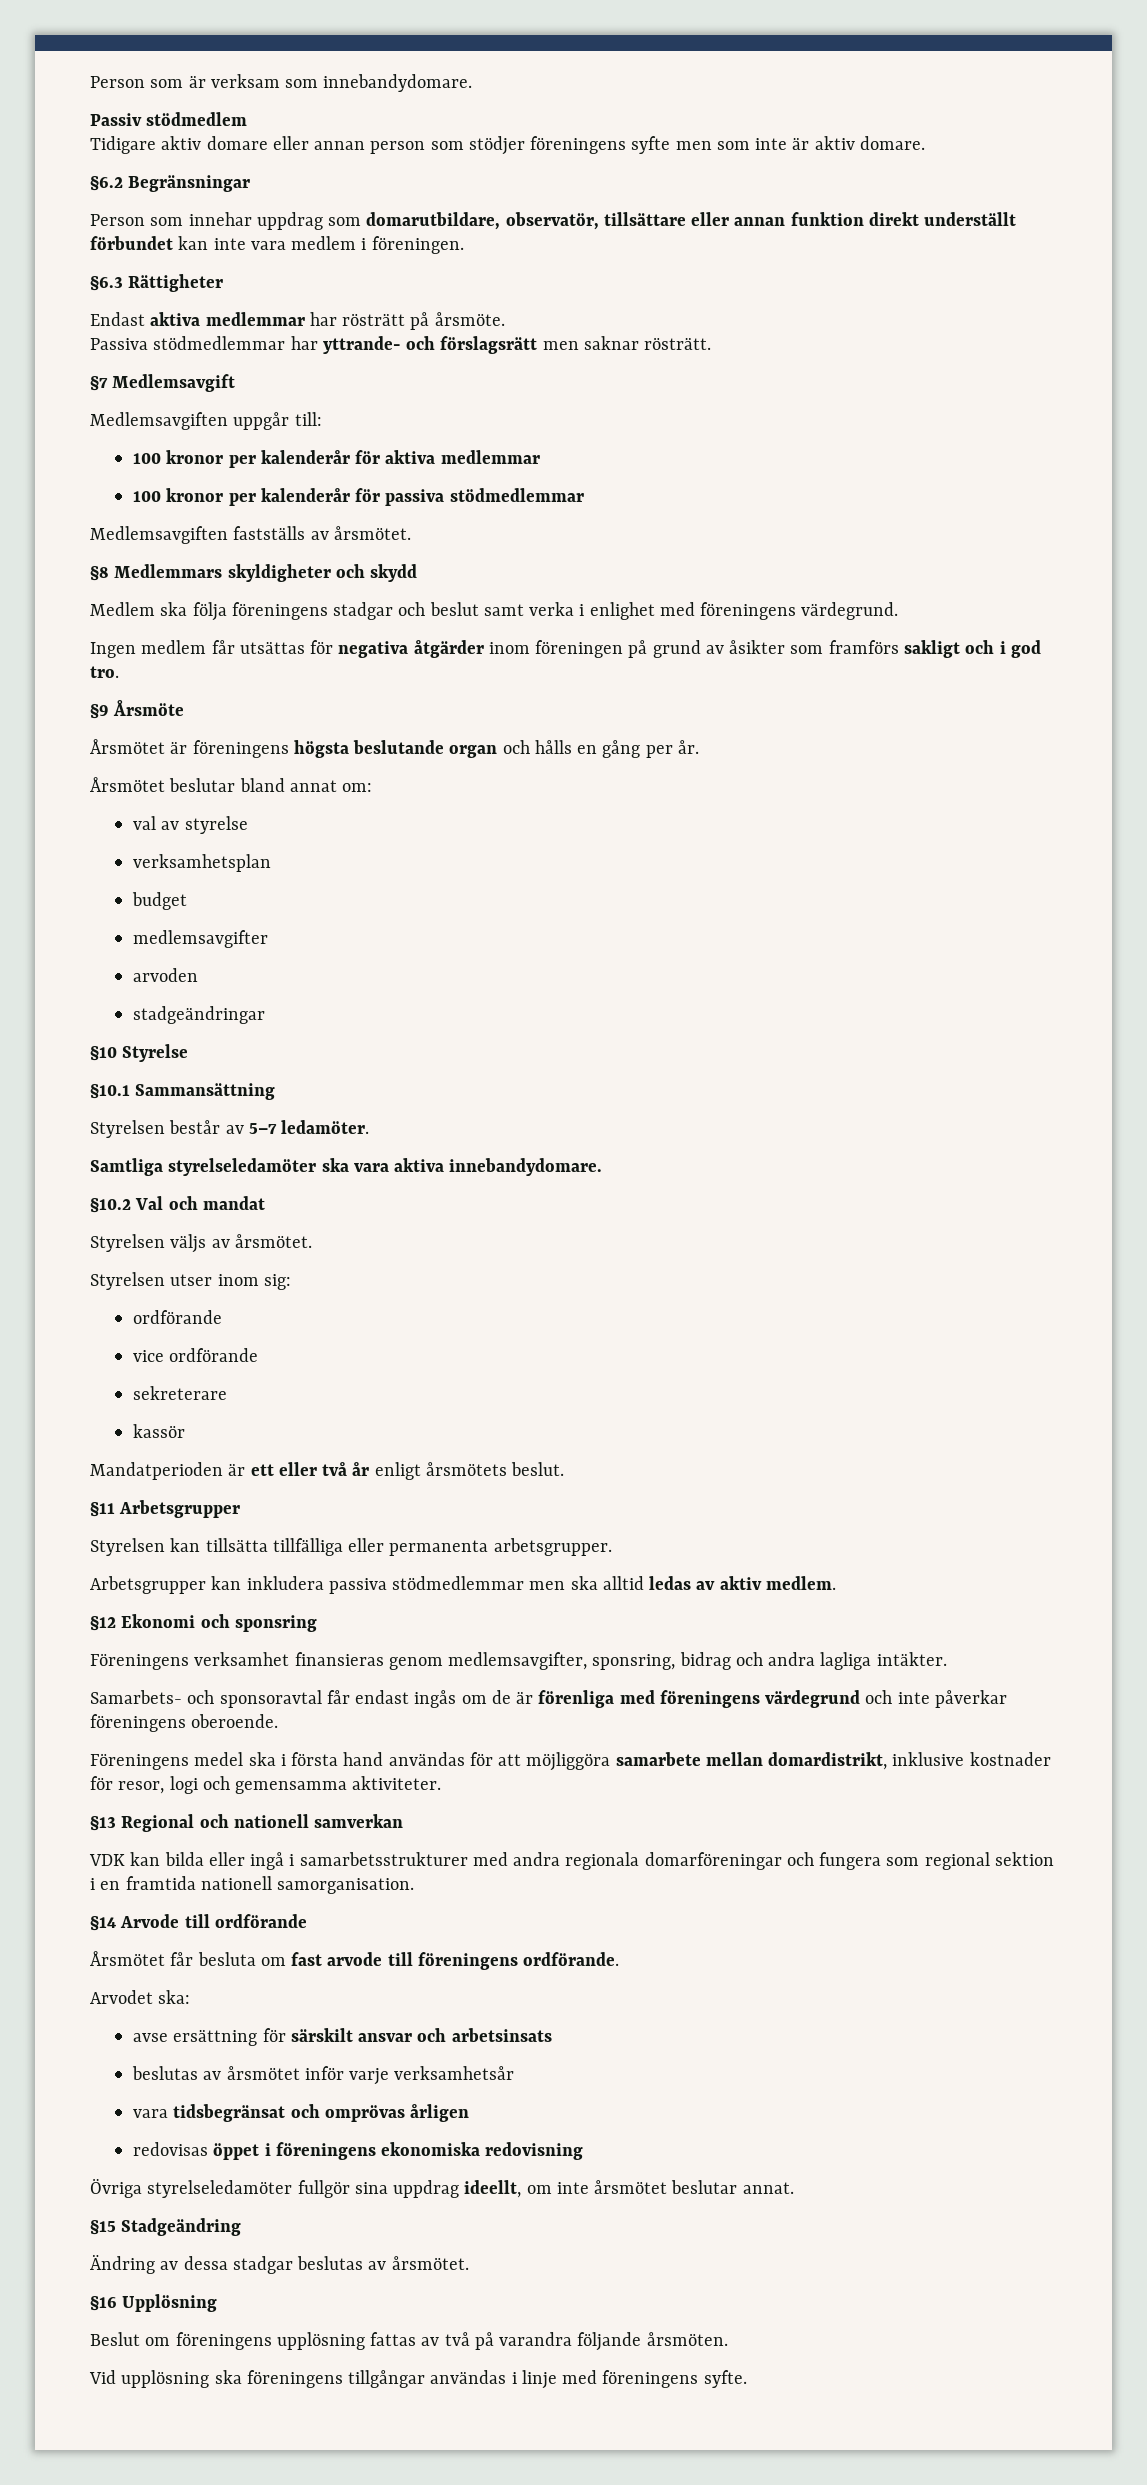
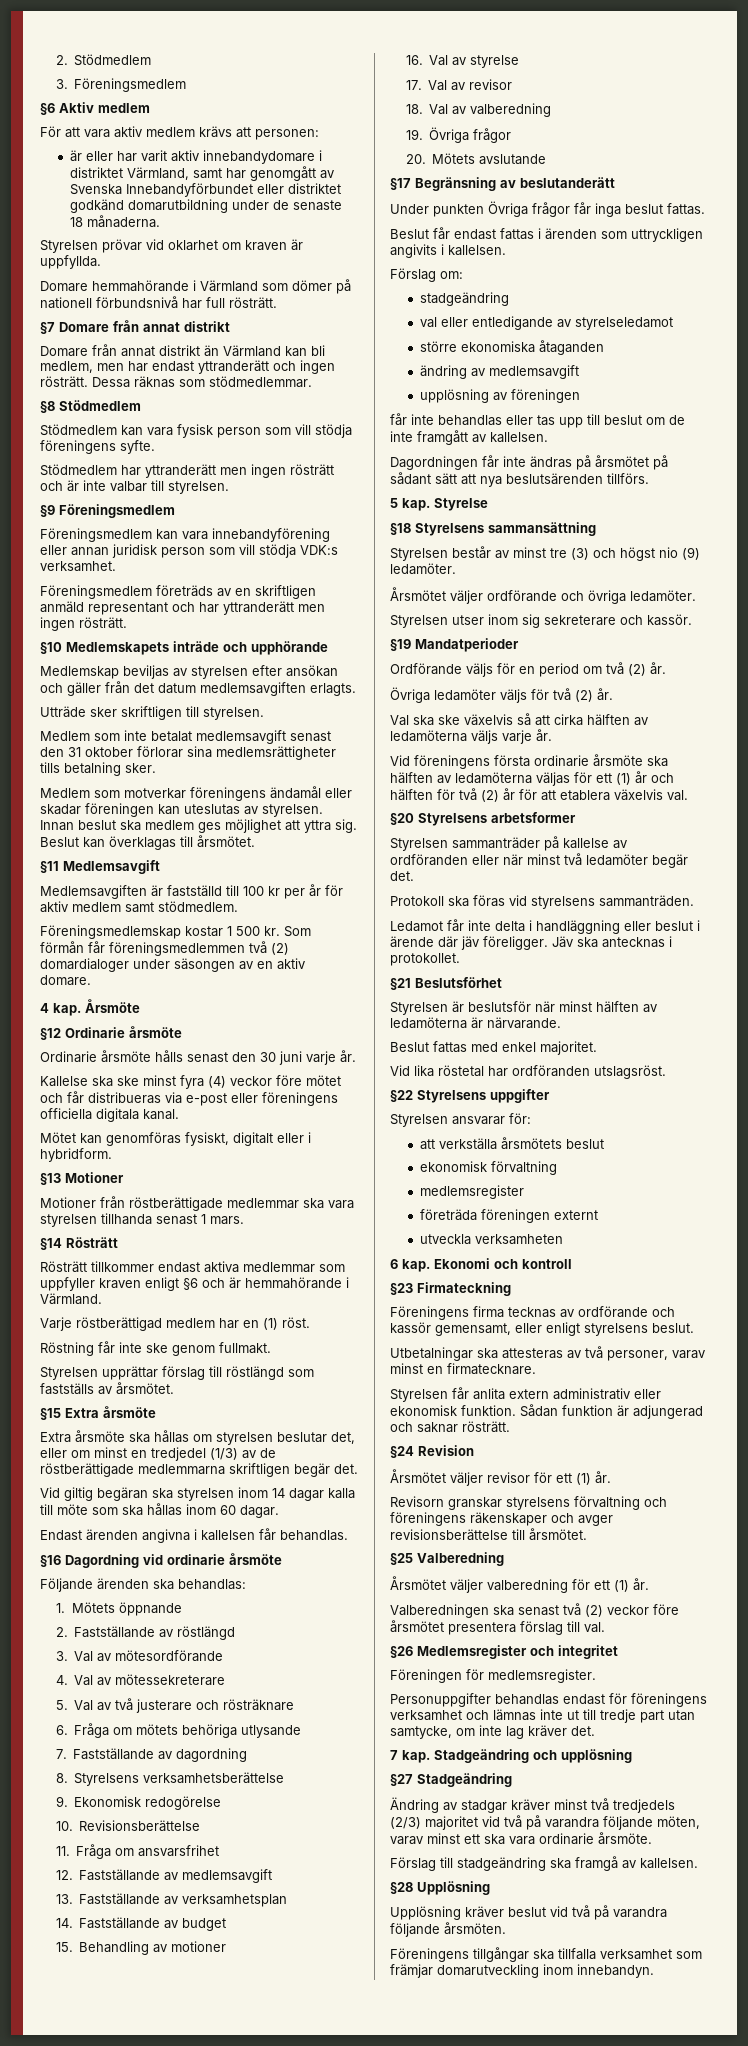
- Person som är verksam som innebandydomare.
- Passiv stödmedlem
- Tidigare aktiv domare eller annan person som stödjer föreningens syfte men som inte är aktiv domare.
- §6.2 Begränsningar
- Person som innehar uppdrag som domarutbildare, observatör, tillsättare eller annan funktion direkt underställt förbundet kan inte vara medlem i föreningen.
- §6.3 Rättigheter
- Endast aktiva medlemmar har rösträtt på årsmöte.
- Passiva stödmedlemmar har yttrande- och förslagsrätt men saknar rösträtt.
- §7 Medlemsavgift
- Medlemsavgiften uppgår till:
- 100 kronor per kalenderår för aktiva medlemmar
- 100 kronor per kalenderår för passiva stödmedlemmar
- Medlemsavgiften fastställs av årsmötet.
- §8 Medlemmars skyldigheter och skydd
- Medlem ska följa föreningens stadgar och beslut samt verka i enlighet med föreningens värdegrund.
- Ingen medlem får utsättas för negativa åtgärder inom föreningen på grund av åsikter som framförs sakligt och i god tro.
- §9 Årsmöte
- Årsmötet är föreningens högsta beslutande organ och hålls en gång per år.
- Årsmötet beslutar bland annat om:
- val av styrelse
- verksamhetsplan
- budget
- medlemsavgifter
- arvoden
- stadgeändringar
- §10 Styrelse
- §10.1 Sammansättning
- Styrelsen består av 5–7 ledamöter.
- Samtliga styrelseledamöter ska vara aktiva innebandydomare.
- §10.2 Val och mandat
- Styrelsen väljs av årsmötet.
- Styrelsen utser inom sig:
- ordförande
- vice ordförande
- sekreterare
- kassör
- Mandatperioden är ett eller två år enligt årsmötets beslut.
- §11 Arbetsgrupper
- Styrelsen kan tillsätta tillfälliga eller permanenta arbetsgrupper.
- Arbetsgrupper kan inkludera passiva stödmedlemmar men ska alltid ledas av aktiv medlem.
- §12 Ekonomi och sponsring
- Föreningens verksamhet finansieras genom medlemsavgifter, sponsring, bidrag och andra lagliga intäkter.
- Samarbets- och sponsoravtal får endast ingås om de är förenliga med föreningens värdegrund och inte påverkar föreningens oberoende.
- Föreningens medel ska i första hand användas för att möjliggöra samarbete mellan domardistrikt, inklusive kostnader för resor, logi och gemensamma aktiviteter.
- §13 Regional och nationell samverkan
- VDK kan bilda eller ingå i samarbetsstrukturer med andra regionala domarföreningar och fungera som regional sektion i en framtida nationell samorganisation.
- §14 Arvode till ordförande
- Årsmötet får besluta om fast arvode till föreningens ordförande.
- Arvodet ska:
- avse ersättning för särskilt ansvar och arbetsinsats
- beslutas av årsmötet inför varje verksamhetsår
- vara tidsbegränsat och omprövas årligen
- redovisas öppet i föreningens ekonomiska redovisning
- Övriga styrelseledamöter fullgör sina uppdrag ideellt, om inte årsmötet beslutar annat.
- §15 Stadgeändring
- Ändring av dessa stadgar beslutas av årsmötet.
- §16 Upplösning
- Beslut om föreningens upplösning fattas av två på varandra följande årsmöten.
+ 2. Stödmedlem
+ 3. Föreningsmedlem
+ §6 Aktiv medlem
+ För att vara aktiv medlem krävs att personen:
+ är eller har varit aktiv innebandydomare i distriktet Värmland, samt har genomgått av Svenska Innebandyförbundet eller distriktet godkänd domarutbildning under de senaste 18 månaderna.
+ Styrelsen prövar vid oklarhet om kraven är uppfyllda.
+ Domare hemmahörande i Värmland som dömer på nationell förbundsnivå har full rösträtt.
+ §7 Domare från annat distrikt
+ Domare från annat distrikt än Värmland kan bli medlem, men har endast yttranderätt och ingen rösträtt. Dessa räknas som stödmedlemmar.
+ §8 Stödmedlem
+ Stödmedlem kan vara fysisk person som vill stödja föreningens syfte.
+ Stödmedlem har yttranderätt men ingen rösträtt och är inte valbar till styrelsen.
+ §9 Föreningsmedlem
+ Föreningsmedlem kan vara innebandyförening eller annan juridisk person som vill stödja VDK:s verksamhet.
+ Föreningsmedlem företräds av en skriftligen anmäld representant och har yttranderätt men ingen rösträtt.
+ §10 Medlemskapets inträde och upphörande
+ Medlemskap beviljas av styrelsen efter ansökan och gäller från det datum medlemsavgiften erlagts.
+ Utträde sker skriftligen till styrelsen.
+ Medlem som inte betalat medlemsavgift senast den 31 oktober förlorar sina medlemsrättigheter tills betalning sker.
+ Medlem som motverkar föreningens ändamål eller skadar föreningen kan uteslutas av styrelsen. Innan beslut ska medlem ges möjlighet att yttra sig. Beslut kan överklagas till årsmötet.
+ §11 Medlemsavgift
+ Medlemsavgiften är fastställd till 100 kr per år för aktiv medlem samt stödmedlem.
+ Föreningsmedlemskap kostar 1 500 kr. Som förmån får föreningsmedlemmen två (2) domardialoger under säsongen av en aktiv domare.
+ 4 kap. Årsmöte
+ §12 Ordinarie årsmöte
+ Ordinarie årsmöte hålls senast den 30 juni varje år.
+ Kallelse ska ske minst fyra (4) veckor före mötet och får distribueras via e-post eller föreningens officiella digitala kanal.
+ Mötet kan genomföras fysiskt, digitalt eller i hybridform.
+ §13 Motioner
+ Motioner från röstberättigade medlemmar ska vara styrelsen tillhanda senast 1 mars.
+ §14 Rösträtt
+ Rösträtt tillkommer endast aktiva medlemmar som uppfyller kraven enligt §6 och är hemmahörande i Värmland.
+ Varje röstberättigad medlem har en (1) röst.
+ Röstning får inte ske genom fullmakt.
+ Styrelsen upprättar förslag till röstlängd som fastställs av årsmötet.
+ §15 Extra årsmöte
+ Extra årsmöte ska hållas om styrelsen beslutar det, eller om minst en tredjedel (1/3) av de röstberättigade medlemmarna skriftligen begär det.
+ Vid giltig begäran ska styrelsen inom 14 dagar kalla till möte som ska hållas inom 60 dagar.
+ Endast ärenden angivna i kallelsen får behandlas.
+ §16 Dagordning vid ordinarie årsmöte
+ Följande ärenden ska behandlas:
+ 1. Mötets öppnande
+ 2. Fastställande av röstlängd
+ 3. Val av mötesordförande
+ 4. Val av mötessekreterare
+ 5. Val av två justerare och rösträknare
+ 6. Fråga om mötets behöriga utlysande
+ 7. Fastställande av dagordning
+ 8. Styrelsens verksamhetsberättelse
+ 9. Ekonomisk redogörelse
+ 10. Revisionsberättelse
+ 11. Fråga om ansvarsfrihet
+ 12. Fastställande av medlemsavgift
+ 13. Fastställande av verksamhetsplan
+ 14. Fastställande av budget
+ 15. Behandling av motioner
+ 16. Val av styrelse
+ 17. Val av revisor
+ 18. Val av valberedning
+ 19. Övriga frågor
+ 20. Mötets avslutande
+ §17 Begränsning av beslutanderätt
+ Under punkten Övriga frågor får inga beslut fattas.
+ Beslut får endast fattas i ärenden som uttryckligen angivits i kallelsen.
+ Förslag om:
+ stadgeändring
+ val eller entledigande av styrelseledamot
+ större ekonomiska åtaganden
+ ändring av medlemsavgift
+ upplösning av föreningen
+ får inte behandlas eller tas upp till beslut om de inte framgått av kallelsen.
+ Dagordningen får inte ändras på årsmötet på sådant sätt att nya beslutsärenden tillförs.
+ 5 kap. Styrelse
+ §18 Styrelsens sammansättning
+ Styrelsen består av minst tre (3) och högst nio (9) ledamöter.
+ Årsmötet väljer ordförande och övriga ledamöter.
+ Styrelsen utser inom sig sekreterare och kassör.
+ §19 Mandatperioder
+ Ordförande väljs för en period om två (2) år.
+ Övriga ledamöter väljs för två (2) år.
+ Val ska ske växelvis så att cirka hälften av ledamöterna väljs varje år.
+ Vid föreningens första ordinarie årsmöte ska hälften av ledamöterna väljas för ett (1) år och hälften för två (2) år för att etablera växelvis val.
+ §20 Styrelsens arbetsformer
+ Styrelsen sammanträder på kallelse av ordföranden eller när minst två ledamöter begär det.
+ Protokoll ska föras vid styrelsens sammanträden.
+ Ledamot får inte delta i handläggning eller beslut i ärende där jäv föreligger. Jäv ska antecknas i protokollet.
+ §21 Beslutsförhet
+ Styrelsen är beslutsför när minst hälften av ledamöterna är närvarande.
+ Beslut fattas med enkel majoritet.
+ Vid lika röstetal har ordföranden utslagsröst.
+ §22 Styrelsens uppgifter
+ Styrelsen ansvarar för:
+ att verkställa årsmötets beslut
+ ekonomisk förvaltning
+ medlemsregister
+ företräda föreningen externt
+ utveckla verksamheten
+ 6 kap. Ekonomi och kontroll
+ §23 Firmateckning
+ Föreningens firma tecknas av ordförande och kassör gemensamt, eller enligt styrelsens beslut.
+ Utbetalningar ska attesteras av två personer, varav minst en firmatecknare.
+ Styrelsen får anlita extern administrativ eller ekonomisk funktion. Sådan funktion är adjungerad och saknar rösträtt.
+ §24 Revision
+ Årsmötet väljer revisor för ett (1) år.
+ Revisorn granskar styrelsens förvaltning och föreningens räkenskaper och avger revisionsberättelse till årsmötet.
+ §25 Valberedning
+ Årsmötet väljer valberedning för ett (1) år.
+ Valberedningen ska senast två (2) veckor före årsmötet presentera förslag till val.
+ §26 Medlemsregister och integritet
+ Föreningen för medlemsregister.
+ Personuppgifter behandlas endast för föreningens verksamhet och lämnas inte ut till tredje part utan samtycke, om inte lag kräver det.
+ 7 kap. Stadgeändring och upplösning
+ §27 Stadgeändring
+ Ändring av stadgar kräver minst två tredjedels (2/3) majoritet vid två på varandra följande möten, varav minst ett ska vara ordinarie årsmöte.
+ Förslag till stadgeändring ska framgå av kallelsen.
+ §28 Upplösning
+ Upplösning kräver beslut vid två på varandra följande årsmöten.
- Vid upplösning ska föreningens tillgångar användas i linje med föreningens syfte.
+ Föreningens tillgångar ska tillfalla verksamhet som främjar domarutveckling inom innebandyn.

